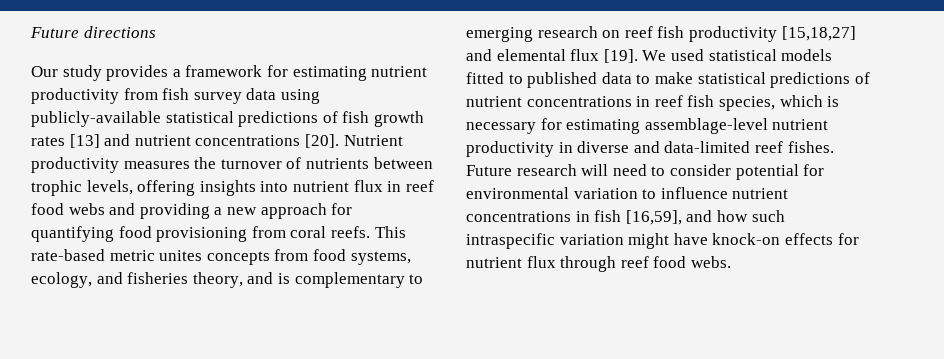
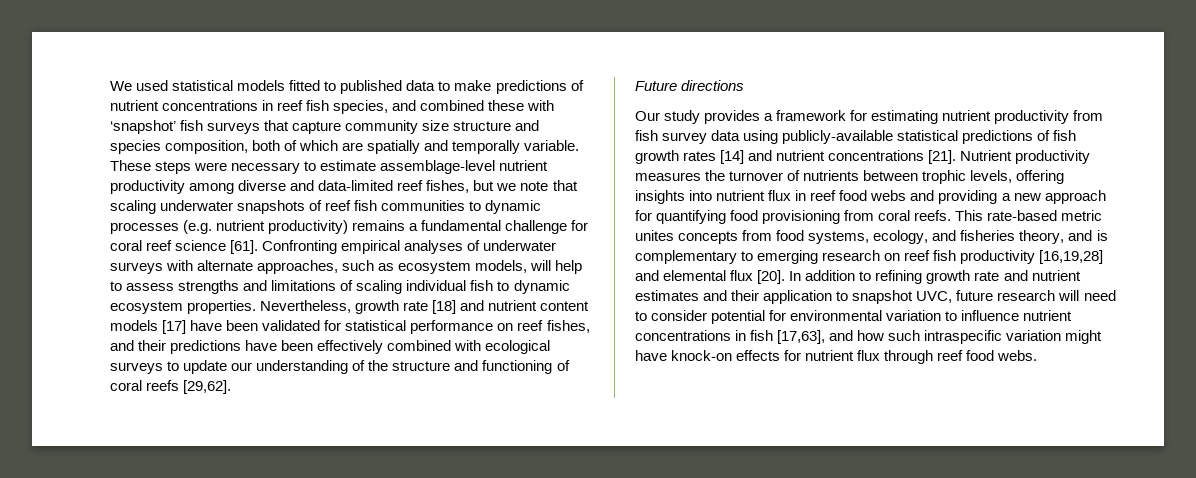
+ We used statistical models fitted to published data to make predictions of nutrient concentrations in reef fish species, and combined these with ‘snapshot’ fish surveys that capture community size structure and species composition, both of which are spatially and temporally variable. These steps were necessary to estimate assemblage-level nutrient productivity among diverse and data-limited reef fishes, but we note that scaling underwater snapshots of reef fish communities to dynamic processes (e.g. nutrient productivity) remains a fundamental challenge for coral reef science [61]. Confronting empirical analyses of underwater surveys with alternate approaches, such as ecosystem models, will help to assess strengths and limitations of scaling individual fish to dynamic ecosystem properties. Nevertheless, growth rate [18] and nutrient content models [17] have been validated for statistical performance on reef fishes, and their predictions have been effectively combined with ecological surveys to update our understanding of the structure and functioning of coral reefs [29,62].
- Our study provides a framework for estimating nutrient productivity from fish survey data using publicly-available statistical predictions of fish growth rates [13] and nutrient concentrations [20].
+ Our study provides a framework for estimating nutrient productivity from fish survey data using publicly-available statistical predictions of fish growth rates [14] and nutrient concentrations [21].
- This rate-based metric unites concepts from food systems, ecology, and fisheries theory, and is complementary to emerging research on reef fish productivity [15,18,27] and elemental flux [19]. We used statistical models fitted to published data to make statistical predictions of nutrient concentrations in reef fish species, which is necessary for estimating assemblage-level nutrient productivity in diverse and data-limited reef fishes. Future research will need to consider potential for environmental variation to influence nutrient concentrations in fish [16,59], and how such intraspecific variation might have knock-on effects for nutrient flux through reef food webs.
+ This rate-based metric unites concepts from food systems, ecology, and fisheries theory, and is complementary to emerging research on reef fish productivity [16,19,28] and elemental flux [20]. In addition to refining growth rate and nutrient estimates and their application to snapshot UVC, future research will need to consider potential for environmental variation to influence nutrient concentrations in fish [17,63], and how such intraspecific variation might have knock-on effects for nutrient flux through reef food webs.

